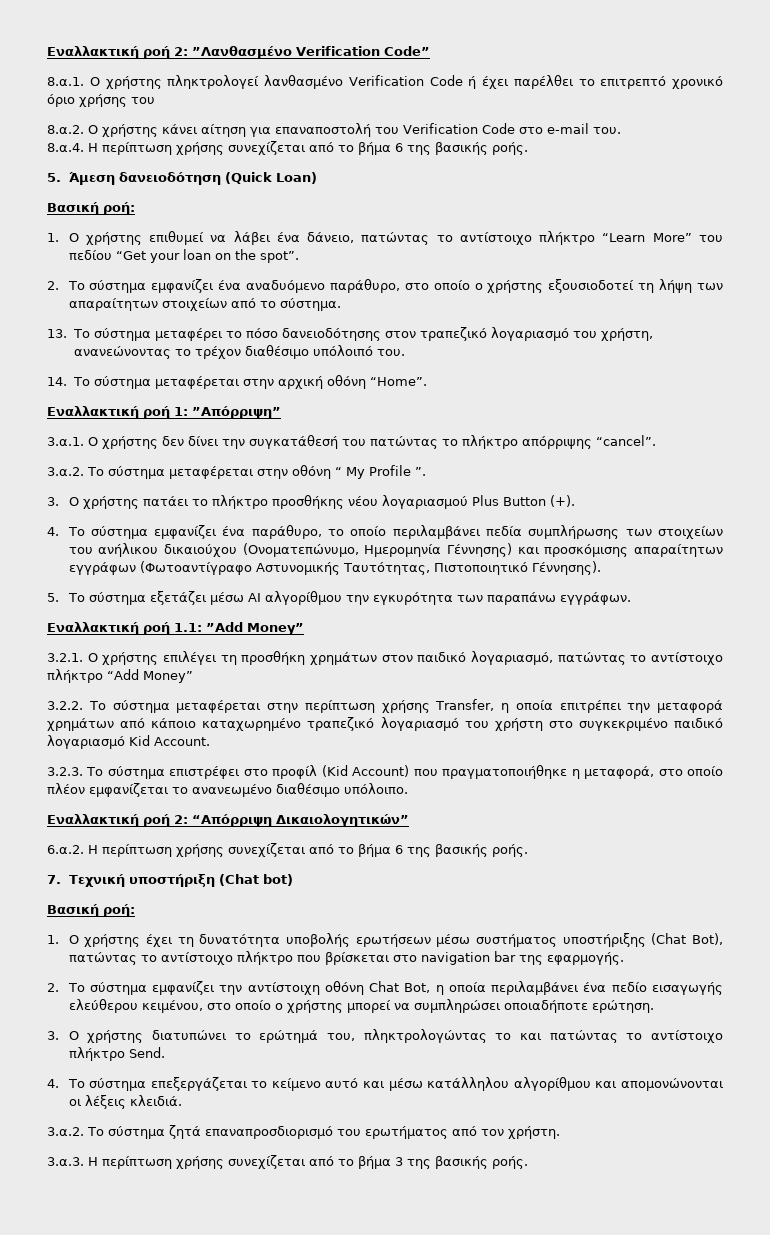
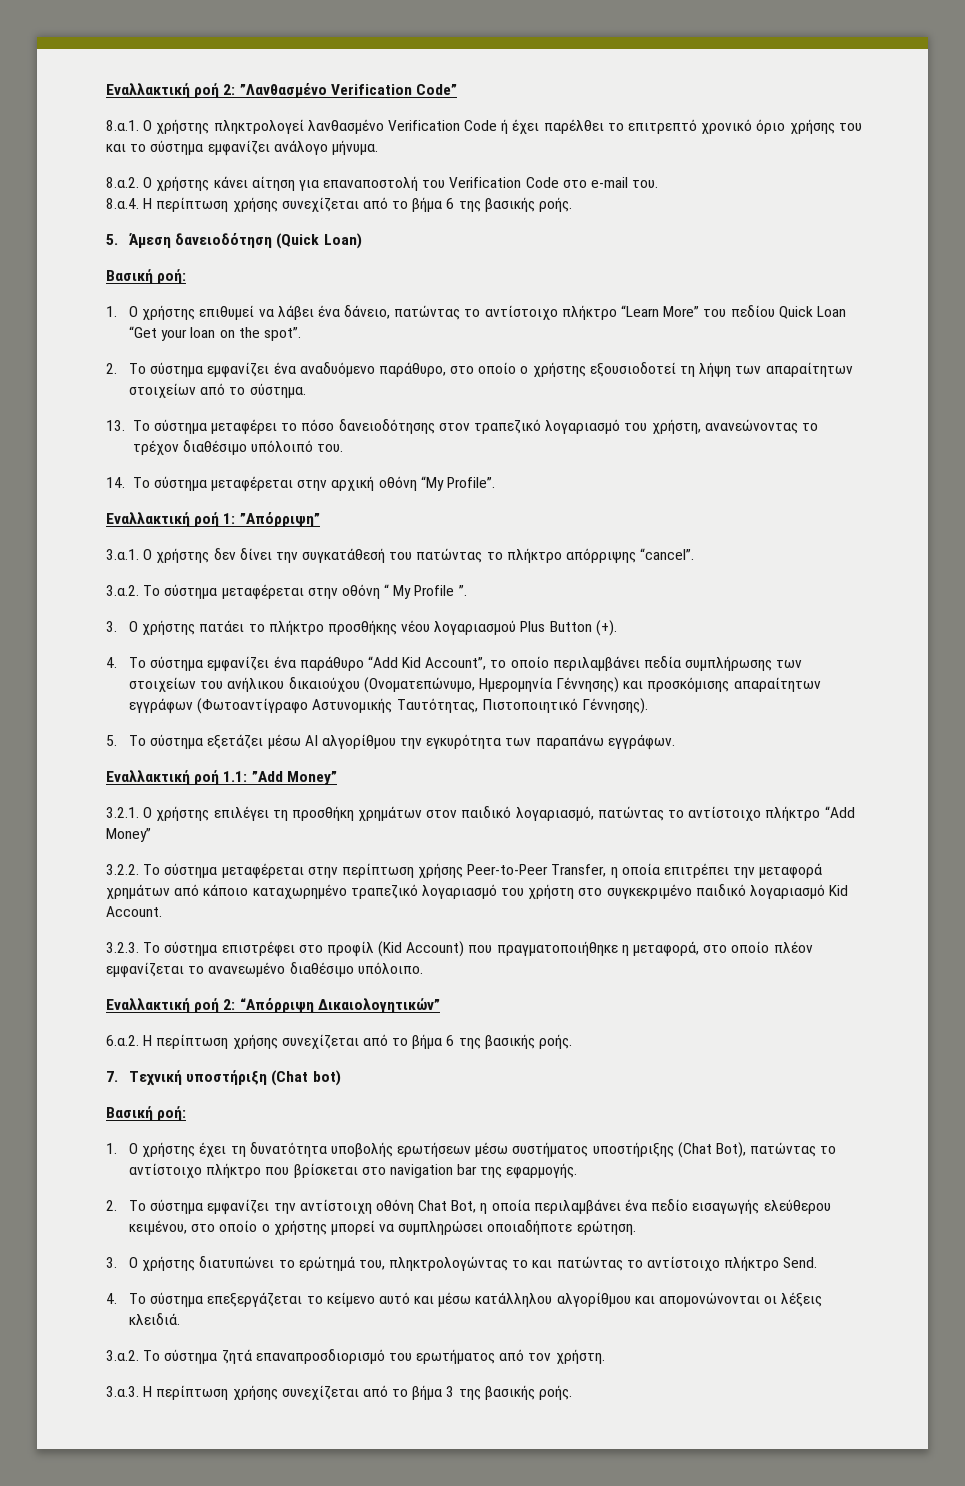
- 8.α.1. Ο χρήστης πληκτρολογεί λανθασμένο Verification Code ή έχει παρέλθει το επιτρεπτό χρονικό όριο χρήσης του
+ 8.α.1. Ο χρήστης πληκτρολογεί λανθασμένο Verification Code ή έχει παρέλθει το επιτρεπτό χρονικό όριο χρήσης του και το σύστημα εμφανίζει ανάλογο μήνυμα.
- 1. Ο χρήστης επιθυμεί να λάβει ένα δάνειο, πατώντας το αντίστοιχο πλήκτρο “Learn More” του πεδίου “Get your loan on the spot”.
+ 1. Ο χρήστης επιθυμεί να λάβει ένα δάνειο, πατώντας το αντίστοιχο πλήκτρο “Learn More” του πεδίου Quick Loan “Get your loan on the spot”.
- 14. Το σύστημα μεταφέρεται στην αρχική οθόνη “Home”.
+ 14. Το σύστημα μεταφέρεται στην αρχική οθόνη “My Profile”.
- 4. To σύστημα εμφανίζει ένα παράθυρο, το οποίο περιλαμβάνει πεδία συμπλήρωσης των στοιχείων του ανήλικου δικαιούχου (Ονοματεπώνυμο, Ημερομηνία Γέννησης) και προσκόμισης απαραίτητων εγγράφων (Φωτοαντίγραφο Αστυνομικής Ταυτότητας, Πιστοποιητικό Γέννησης).
+ 4. To σύστημα εμφανίζει ένα παράθυρο “Add Kid Account”, το οποίο περιλαμβάνει πεδία συμπλήρωσης των στοιχείων του ανήλικου δικαιούχου (Ονοματεπώνυμο, Ημερομηνία Γέννησης) και προσκόμισης απαραίτητων εγγράφων (Φωτοαντίγραφο Αστυνομικής Ταυτότητας, Πιστοποιητικό Γέννησης).
- 3.2.2. Το σύστημα μεταφέρεται στην περίπτωση χρήσης Transfer, η οποία επιτρέπει την μεταφορά χρημάτων από κάποιο καταχωρημένο τραπεζικό λογαριασμό του χρήστη στο συγκεκριμένο παιδικό λογαριασμό Kid Account.
+ 3.2.2. Το σύστημα μεταφέρεται στην περίπτωση χρήσης Peer-to-Peer Transfer, η οποία επιτρέπει την μεταφορά χρημάτων από κάποιο καταχωρημένο τραπεζικό λογαριασμό του χρήστη στο συγκεκριμένο παιδικό λογαριασμό Kid Account.

